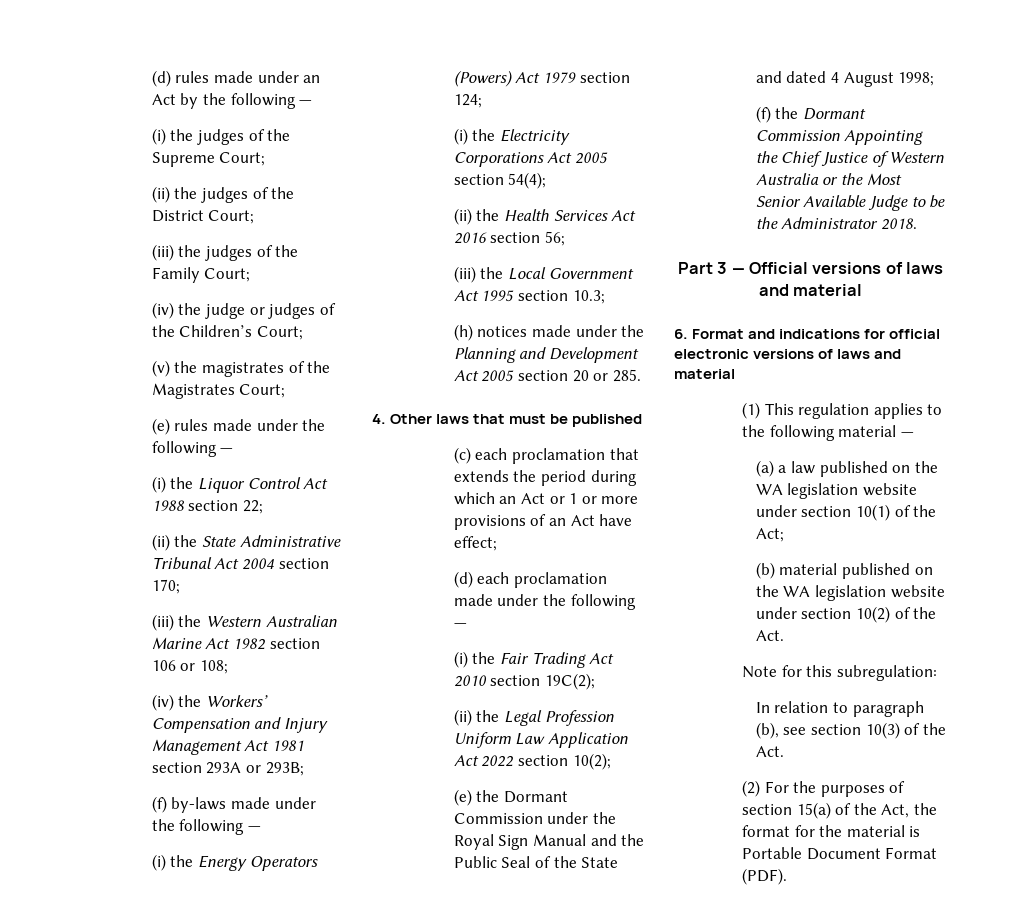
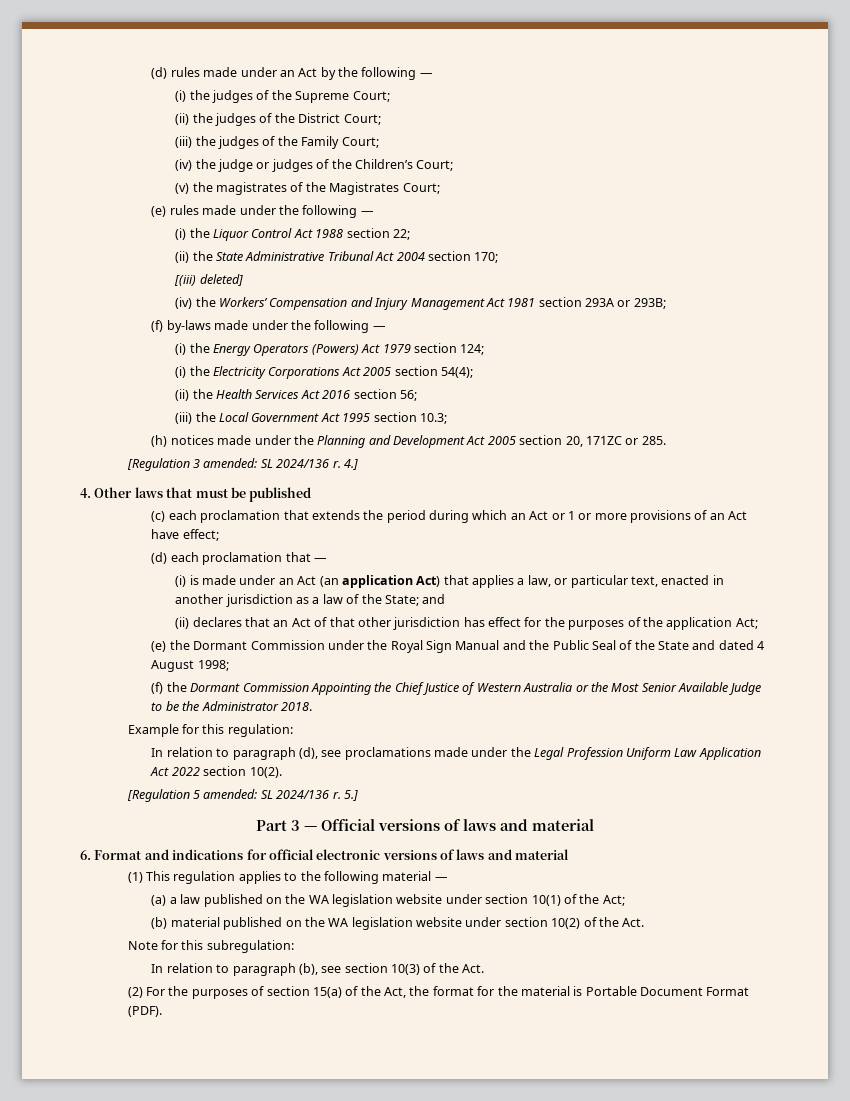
- (iii) the Western Australian Marine Act 1982 section 106 or 108;
+ [(iii) deleted]
- (h) notices made under the Planning and Development Act 2005 section 20 or 285.
+ (h) notices made under the Planning and Development Act 2005 section 20, 171ZC or 285.
+ [Regulation 3 amended: SL 2024/136 r. 4.]
- (d) each proclamation made under the following —
- (i) the Fair Trading Act 2010 section 19C(2);
- (ii) the Legal Profession Uniform Law Application Act 2022 section 10(2);
+ (d) each proclamation that —
+ (i) is made under an Act (an application Act) that applies a law, or particular text, enacted in another jurisdiction as a law of the State; and
+ (ii) declares that an Act of that other jurisdiction has effect for the purposes of the application Act;
+ Example for this regulation:
+ In relation to paragraph (d), see proclamations made under the Legal Profession Uniform Law Application Act 2022 section 10(2).
+ [Regulation 5 amended: SL 2024/136 r. 5.]

